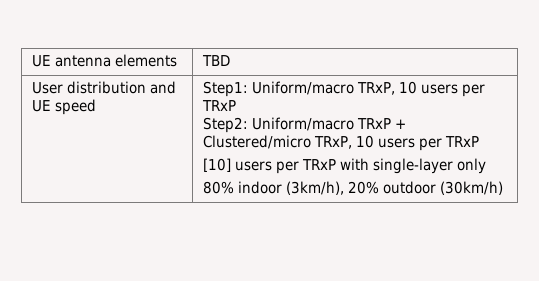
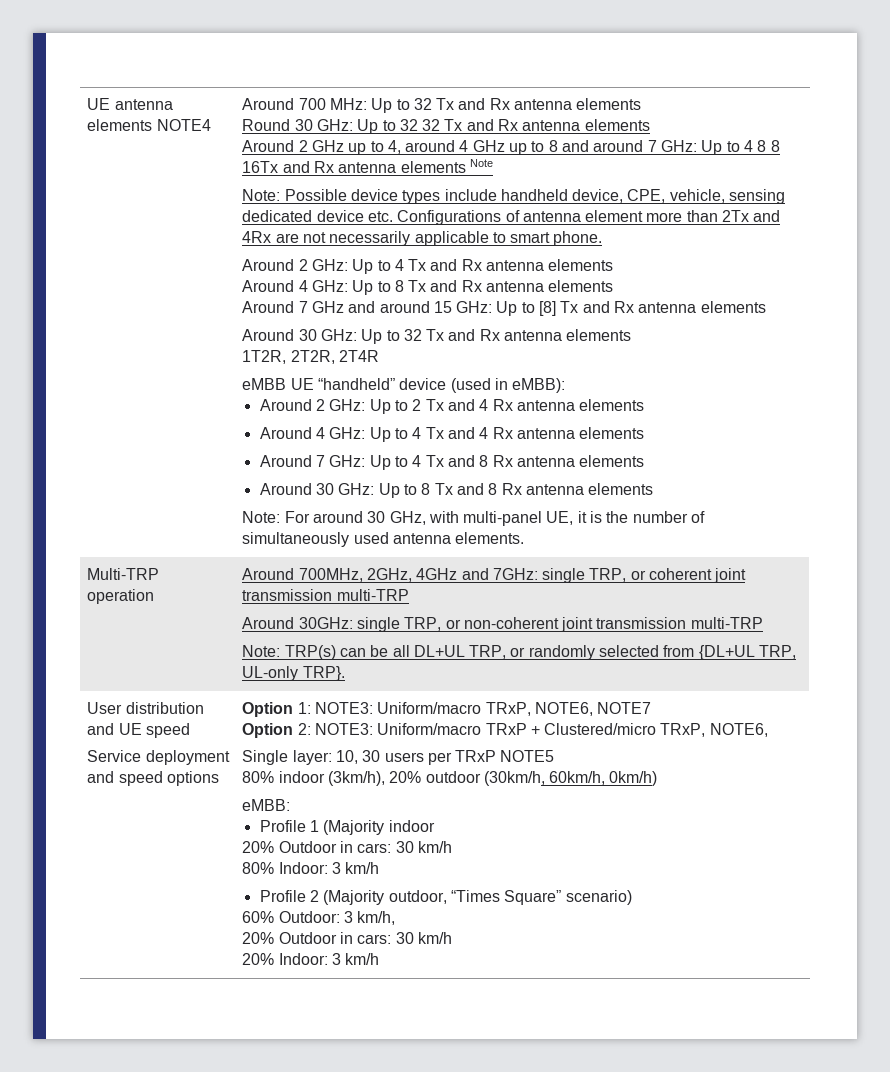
- UE antenna elements | TBD
+ UE antenna elements NOTE4 | Around 700 MHz: Up to 32 Tx and Rx antenna elements
+ Round 30 GHz: Up to 32 32 Tx and Rx antenna elements
+ Around 2 GHz up to 4, around 4 GHz up to 8 and around 7 GHz: Up to 4 8 8 16Tx and Rx antenna elements Note
+ Note: Possible device types include handheld device, CPE, vehicle, sensing dedicated device etc. Configurations of antenna element more than 2Tx and 4Rx are not necessarily applicable to smart phone.
+ Around 2 GHz: Up to 4 Tx and Rx antenna elements
+ Around 4 GHz: Up to 8 Tx and Rx antenna elements
+ Around 7 GHz and around 15 GHz: Up to [8] Tx and Rx antenna elements
+ Around 30 GHz: Up to 32 Tx and Rx antenna elements
+ 1T2R, 2T2R, 2T4R
+ eMBB UE “handheld” device (used in eMBB):
+ Around 2 GHz: Up to 2 Tx and 4 Rx antenna elements
+ Around 4 GHz: Up to 4 Tx and 4 Rx antenna elements
+ Around 7 GHz: Up to 4 Tx and 8 Rx antenna elements
+ Around 30 GHz: Up to 8 Tx and 8 Rx antenna elements
+ Note: For around 30 GHz, with multi-panel UE, it is the number of simultaneously used antenna elements.
+ Multi-TRP operation | Around 700MHz, 2GHz, 4GHz and 7GHz: single TRP, or coherent joint transmission multi-TRP
+ Around 30GHz: single TRP, or non-coherent joint transmission multi-TRP
+ Note: TRP(s) can be all DL+UL TRP, or randomly selected from {DL+UL TRP, UL-only TRP}.
- Step1: Uniform/macro TRxP, 10 users per TRxP
- Step2: Uniform/macro TRxP + Clustered/micro TRxP, 10 users per TRxP
- [10] users per TRxP with single-layer only
+ Service deployment and speed options | Option 1: NOTE3: Uniform/macro TRxP, NOTE6, NOTE7
+ Option 2: NOTE3: Uniform/macro TRxP + Clustered/micro TRxP, NOTE6,
+ Single layer: 10, 30 users per TRxP NOTE5
- 80% indoor (3km/h), 20% outdoor (30km/h)
+ 80% indoor (3km/h), 20% outdoor (30km/h, 60km/h, 0km/h)
+ eMBB:
+ Profile 1 (Majority indoor
+ 20% Outdoor in cars: 30 km/h
+ 80% Indoor: 3 km/h
+ Profile 2 (Majority outdoor, “Times Square” scenario)
+ 60% Outdoor: 3 km/h,
+ 20% Outdoor in cars: 30 km/h
+ 20% Indoor: 3 km/h

